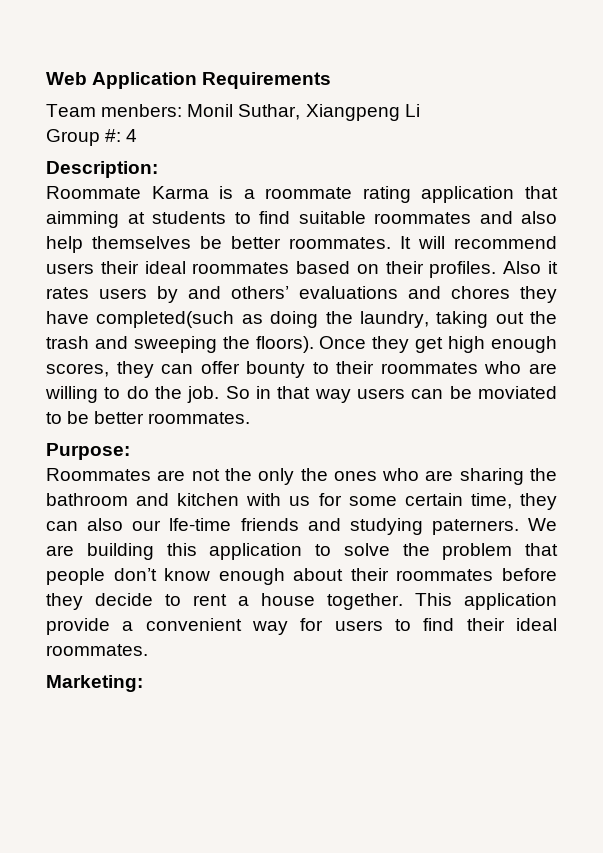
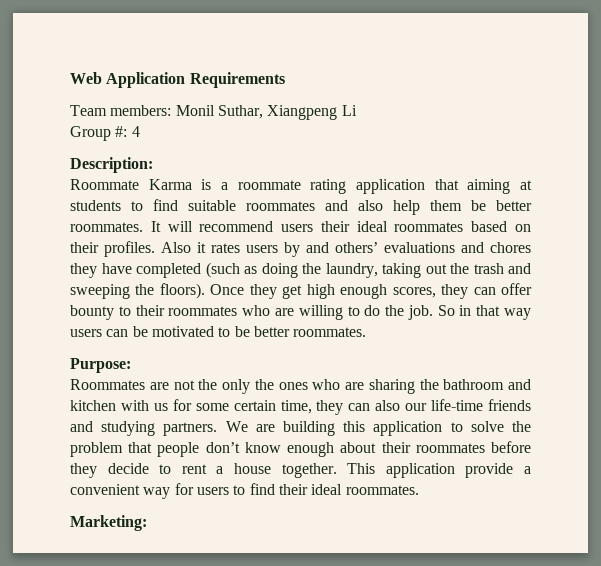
- Team menbers: Monil Suthar, Xiangpeng Li
+ Team members: Monil Suthar, Xiangpeng Li
- Roommate Karma is a roommate rating application that aimming at students to find suitable roommates and also help themselves be better roommates.
+ Roommate Karma is a roommate rating application that aiming at students to find suitable roommates and also help them be better roommates.
- Also it rates users by and others’ evaluations and chores they have completed(such as doing the laundry, taking out the trash and sweeping the floors).
+ Also it rates users by and others’ evaluations and chores they have completed (such as doing the laundry, taking out the trash and sweeping the floors).
- So in that way users can be moviated to be better roommates.
+ So in that way users can be motivated to be better roommates.
- Roommates are not the only the ones who are sharing the bathroom and kitchen with us for some certain time, they can also our lfe-time friends and studying paterners.
+ Roommates are not the only the ones who are sharing the bathroom and kitchen with us for some certain time, they can also our life-time friends and studying partners.

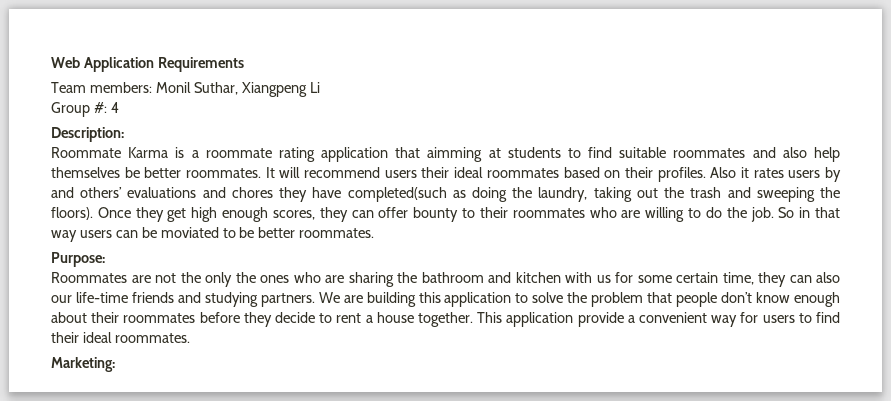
- Roommate Karma is a roommate rating application that aiming at students to find suitable roommates and also help them be better roommates.
+ Roommate Karma is a roommate rating application that aimming at students to find suitable roommates and also help themselves be better roommates.
- Also it rates users by and others’ evaluations and chores they have completed (such as doing the laundry, taking out the trash and sweeping the floors).
+ Also it rates users by and others’ evaluations and chores they have completed(such as doing the laundry, taking out the trash and sweeping the floors).
- So in that way users can be motivated to be better roommates.
+ So in that way users can be moviated to be better roommates.

